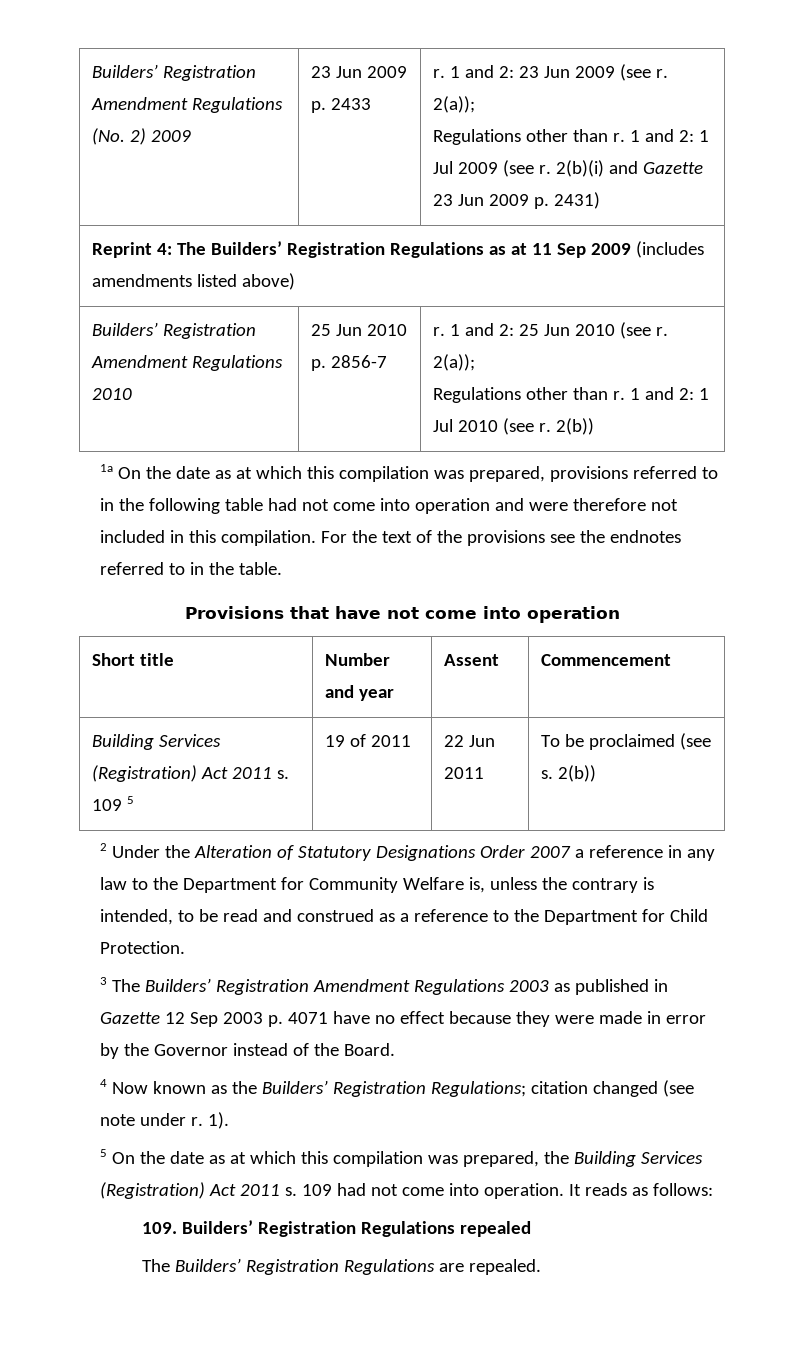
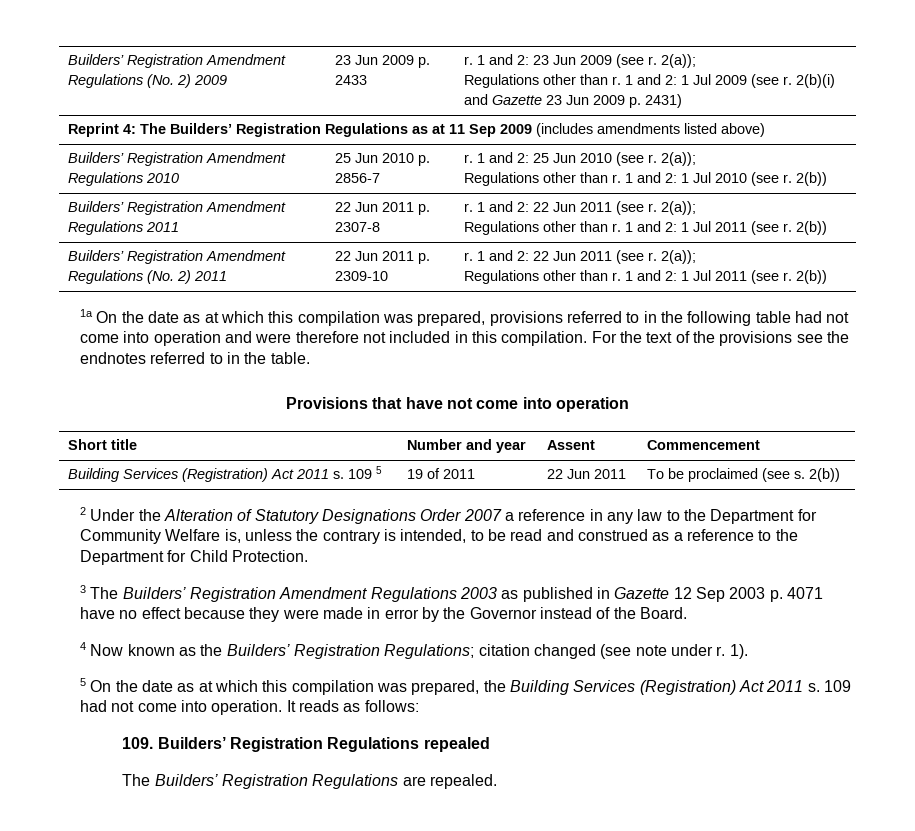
+ Builders’ Registration Amendment Regulations 2011 | 22 Jun 2011 p. 2307-8 | r. 1 and 2: 22 Jun 2011 (see r. 2(a));
+ Regulations other than r. 1 and 2: 1 Jul 2011 (see r. 2(b))
+ Builders’ Registration Amendment Regulations (No. 2) 2011 | 22 Jun 2011 p. 2309-10 | r. 1 and 2: 22 Jun 2011 (see r. 2(a));
+ Regulations other than r. 1 and 2: 1 Jul 2011 (see r. 2(b))

